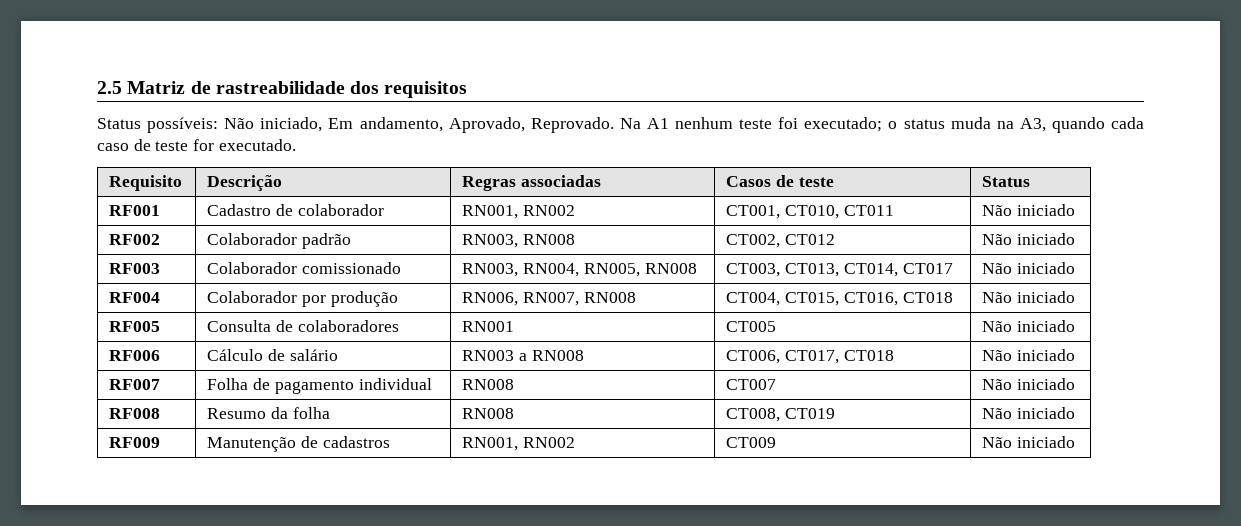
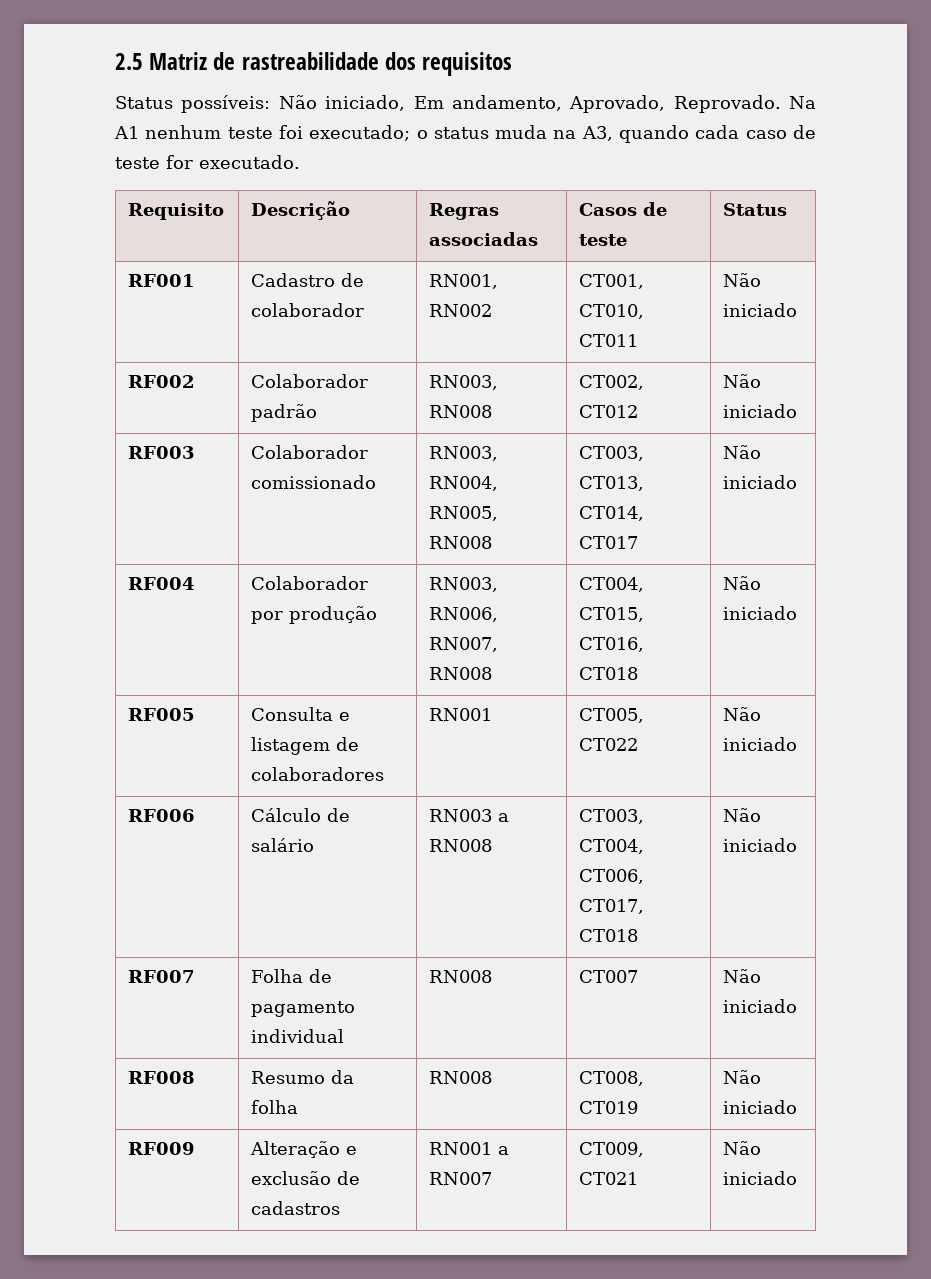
- RF004 | Colaborador por produção | RN006, RN007, RN008 | CT004, CT015, CT016, CT018 | Não iniciado
+ RF004 | Colaborador por produção | RN003, RN006, RN007, RN008 | CT004, CT015, CT016, CT018 | Não iniciado
- RF005 | Consulta de colaboradores | RN001 | CT005 | Não iniciado
+ RF005 | Consulta e listagem de colaboradores | RN001 | CT005, CT022 | Não iniciado
- RF006 | Cálculo de salário | RN003 a RN008 | CT006, CT017, CT018 | Não iniciado
+ RF006 | Cálculo de salário | RN003 a RN008 | CT003, CT004, CT006, CT017, CT018 | Não iniciado
- RF009 | Manutenção de cadastros | RN001, RN002 | CT009 | Não iniciado
+ RF009 | Alteração e exclusão de cadastros | RN001 a RN007 | CT009, CT021 | Não iniciado

